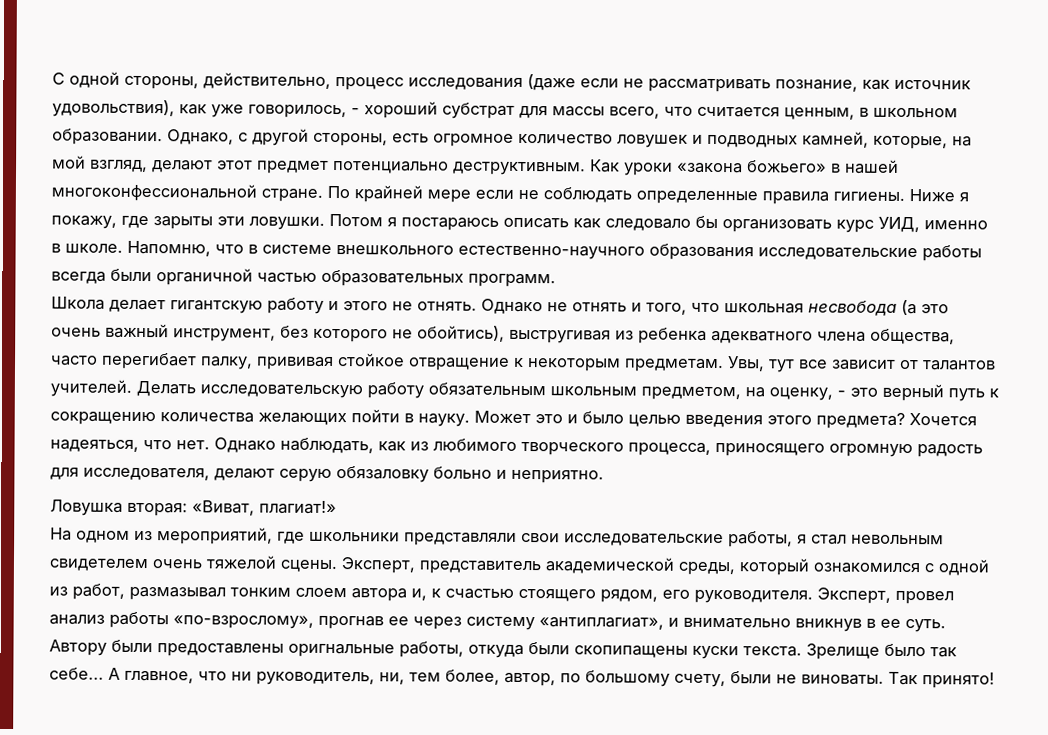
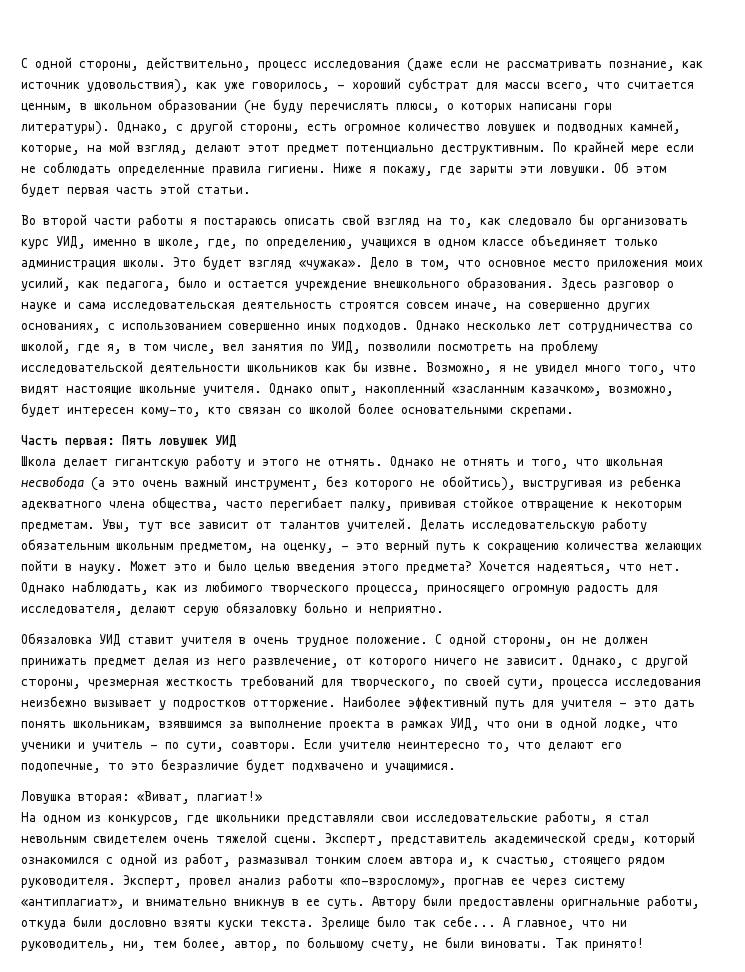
- С одной стороны, действительно, процесс исследования (даже если не рассматривать познание, как источник удовольствия), как уже говорилось, - хороший субстрат для массы всего, что считается ценным, в школьном образовании.
+ С одной стороны, действительно, процесс исследования (даже если не рассматривать познание, как источник удовольствия), как уже говорилось, - хороший субстрат для массы всего, что считается ценным, в школьном образовании (не буду перечислять плюсы, о которых написаны горы литературы).
- Как уроки «закона божьего» в нашей многоконфессиональной стране.
- Потом я постараюсь описать как следовало бы организовать курс УИД, именно в школе. Напомню, что в системе внешкольного естественно-научного образования исследовательские работы всегда были органичной частью образовательных программ.
+ Об этом будет первая часть этой статьи.
+ Во второй части работы я постараюсь описать свой взгляд на то, как следовало бы организовать курс УИД, именно в школе, где, по определению, учащихся в одном классе объединяет только администрация школы. Это будет взгляд «чужака». Дело в том, что основное место приложения моих усилий, как педагога, было и остается учреждение внешкольного образования. Здесь разговор о науке и сама исследовательская деятельность строятся совсем иначе, на совершенно других основаниях, с использованием совершенно иных подходов. Однако несколько лет сотрудничества со школой, где я, в том числе, вел занятия по УИД, позволили посмотреть на проблему исследовательской деятельности школьников как бы извне. Возможно, я не увидел много того, что видят настоящие школьные учителя. Однако опыт, накопленный «засланным казачком», возможно, будет интересен кому-то, кто связан со школой более основательными скрепами.
+ Часть первая: Пять ловушек УИД
+ Обязаловка УИД ставит учителя в очень трудное положение. С одной стороны, он не должен принижать предмет делая из него развлечение, от которого ничего не зависит. Однако, с другой стороны, чрезмерная жесткость требований для творческого, по своей сути, процесса исследования неизбежно вызывает у подростков отторжение. Наиболее эффективный путь для учителя - это дать понять школьникам, взявшимся за выполнение проекта в рамках УИД, что они в одной лодке, что ученики и учитель - по сути, соавторы. Если учителю неинтересно то, что делают его подопечные, то это безразличие будет подхвачено и учащимися.
- На одном из мероприятий, где школьники представляли свои исследовательские работы, я стал невольным свидетелем очень тяжелой сцены.
+ На одном из конкурсов, где школьники представляли свои исследовательские работы, я стал невольным свидетелем очень тяжелой сцены.
- Эксперт, представитель академической среды, который ознакомился с одной из работ, размазывал тонким слоем автора и, к счастью стоящего рядом, его руководителя.
+ Эксперт, представитель академической среды, который ознакомился с одной из работ, размазывал тонким слоем автора и, к счастью, стоящего рядом руководителя.
- Автору были предоставлены оригнальные работы, откуда были скопипащены куски текста.
+ Автору были предоставлены оригнальные работы, откуда были дословно взяты куски текста.
- А главное, что ни руководитель, ни, тем более, автор, по большому счету, были не виноваты.
+ А главное, что ни руководитель, ни, тем более, автор, по большому счету, не были виноваты.

